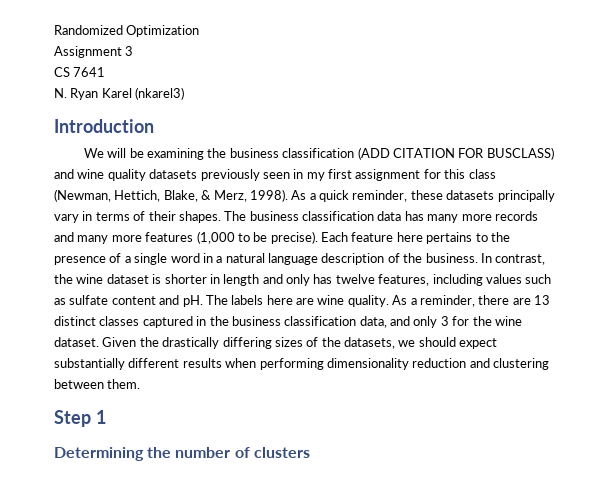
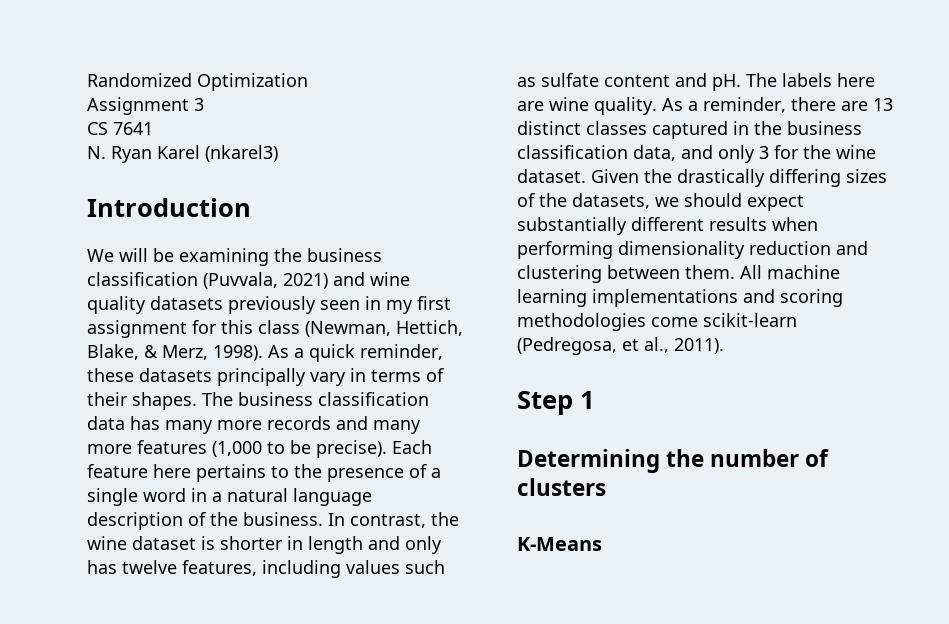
- We will be examining the business classification (ADD CITATION FOR BUSCLASS) and wine quality datasets previously seen in my first assignment for this class (Newman, Hettich, Blake, & Merz, 1998).
+ We will be examining the business classification (Puvvala, 2021) and wine quality datasets previously seen in my first assignment for this class (Newman, Hettich, Blake, & Merz, 1998).
+ All machine learning implementations and scoring methodologies come scikit-learn (Pedregosa, et al., 2011).
+ K-Means

